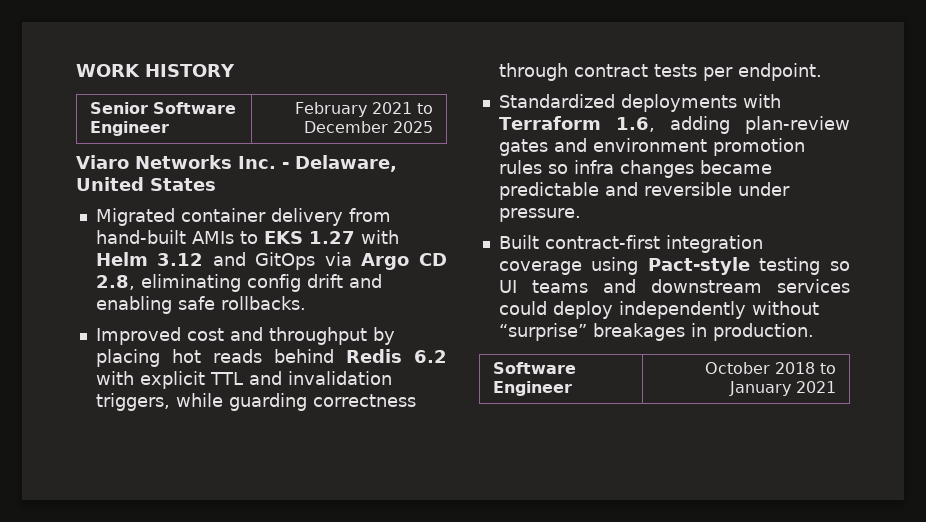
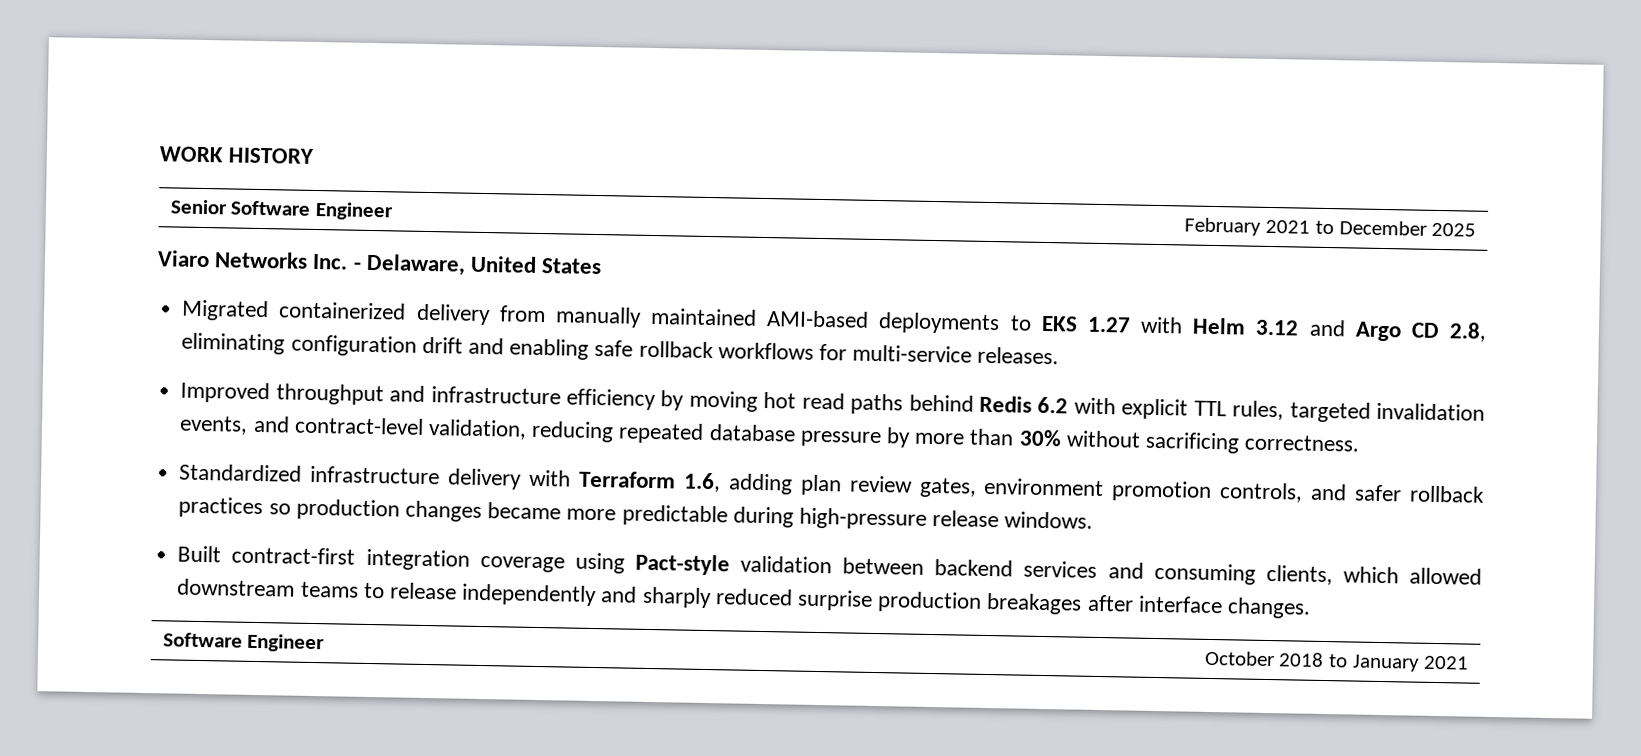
- Migrated container delivery from hand-built AMIs to EKS 1.27 with Helm 3.12 and GitOps via Argo CD 2.8, eliminating config drift and enabling safe rollbacks.
- Improved cost and throughput by placing hot reads behind Redis 6.2 with explicit TTL and invalidation triggers, while guarding correctness through contract tests per endpoint.
+ Migrated containerized delivery from manually maintained AMI-based deployments to EKS 1.27 with Helm 3.12 and Argo CD 2.8, eliminating configuration drift and enabling safe rollback workflows for multi-service releases.
+ Improved throughput and infrastructure efficiency by moving hot read paths behind Redis 6.2 with explicit TTL rules, targeted invalidation events, and contract-level validation, reducing repeated database pressure by more than 30% without sacrificing correctness.
- Standardized deployments with Terraform 1.6, adding plan-review gates and environment promotion rules so infra changes became predictable and reversible under pressure.
+ Standardized infrastructure delivery with Terraform 1.6, adding plan review gates, environment promotion controls, and safer rollback practices so production changes became more predictable during high-pressure release windows.
- Built contract-first integration coverage using Pact-style testing so UI teams and downstream services could deploy independently without “surprise” breakages in production.
+ Built contract-first integration coverage using Pact-style validation between backend services and consuming clients, which allowed downstream teams to release independently and sharply reduced surprise production breakages after interface changes.

